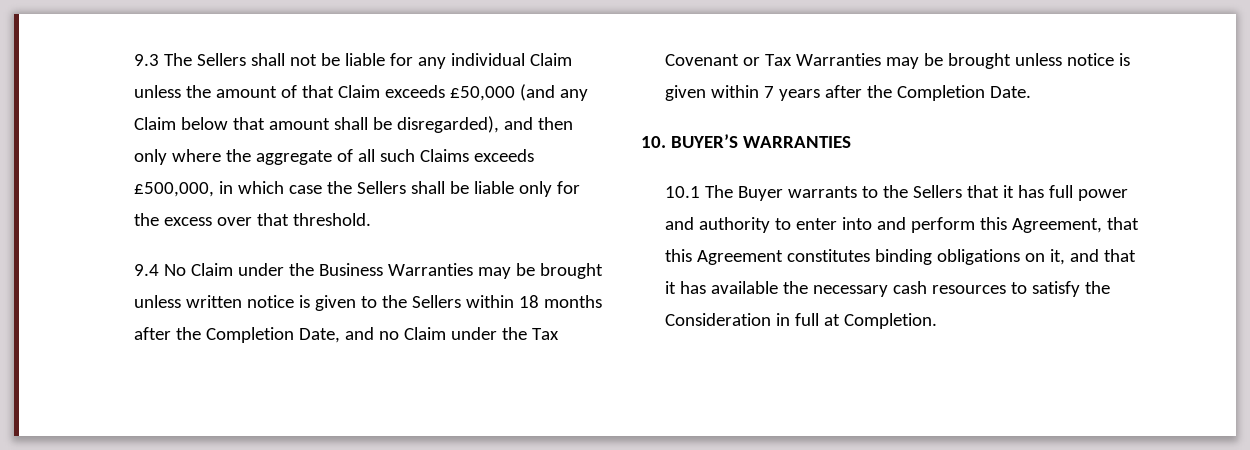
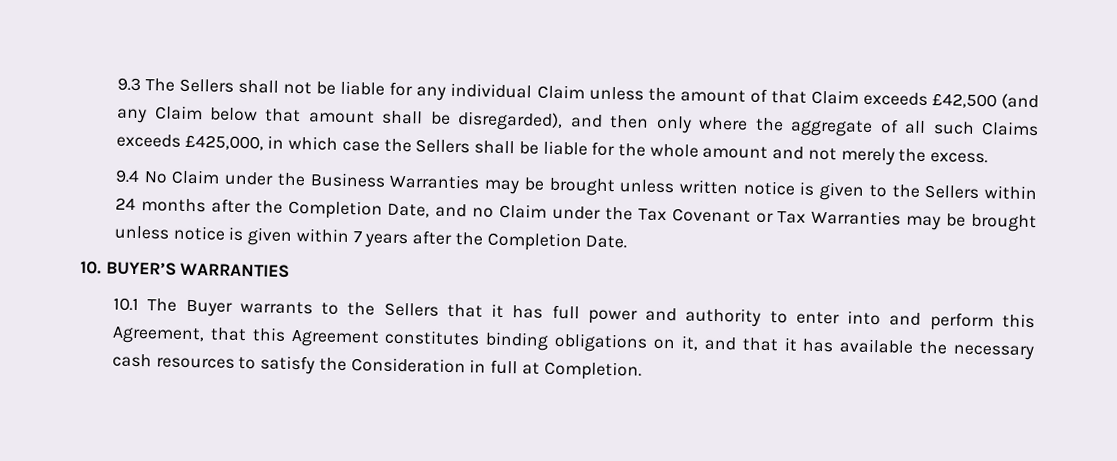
- 9.3 The Sellers shall not be liable for any individual Claim unless the amount of that Claim exceeds £50,000 (and any Claim below that amount shall be disregarded), and then only where the aggregate of all such Claims exceeds £500,000, in which case the Sellers shall be liable only for the excess over that threshold.
+ 9.3 The Sellers shall not be liable for any individual Claim unless the amount of that Claim exceeds £42,500 (and any Claim below that amount shall be disregarded), and then only where the aggregate of all such Claims exceeds £425,000, in which case the Sellers shall be liable for the whole amount and not merely the excess.
- 9.4 No Claim under the Business Warranties may be brought unless written notice is given to the Sellers within 18 months after the Completion Date, and no Claim under the Tax Covenant or Tax Warranties may be brought unless notice is given within 7 years after the Completion Date.
+ 9.4 No Claim under the Business Warranties may be brought unless written notice is given to the Sellers within 24 months after the Completion Date, and no Claim under the Tax Covenant or Tax Warranties may be brought unless notice is given within 7 years after the Completion Date.

